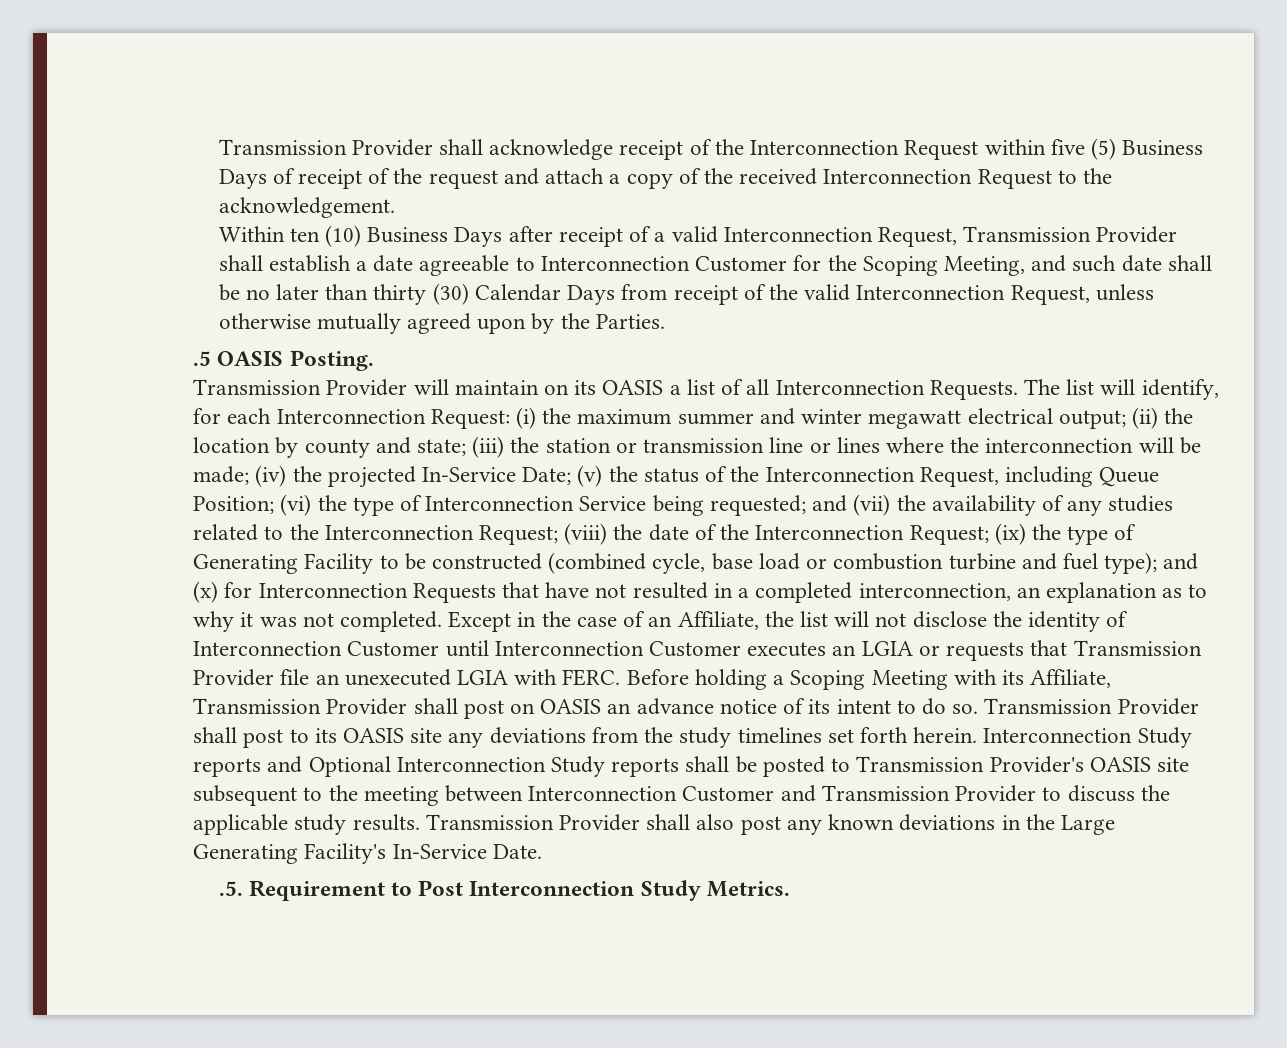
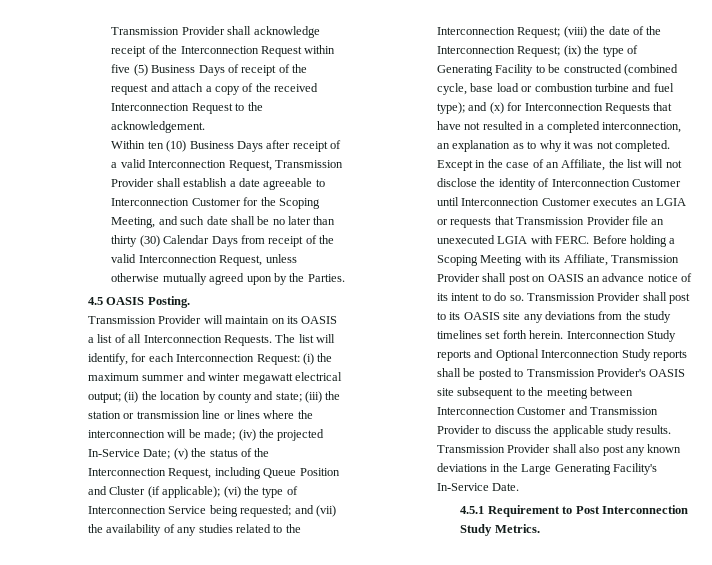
- .5 OASIS Posting.
+ 4.5 OASIS Posting.
- (v) the status of the Interconnection Request, including Queue Position;
+ (v) the status of the Interconnection Request, including Queue Position and Cluster (if applicable);
- .5. Requirement to Post Interconnection Study Metrics.
+ 4.5.1 Requirement to Post Interconnection Study Metrics.

